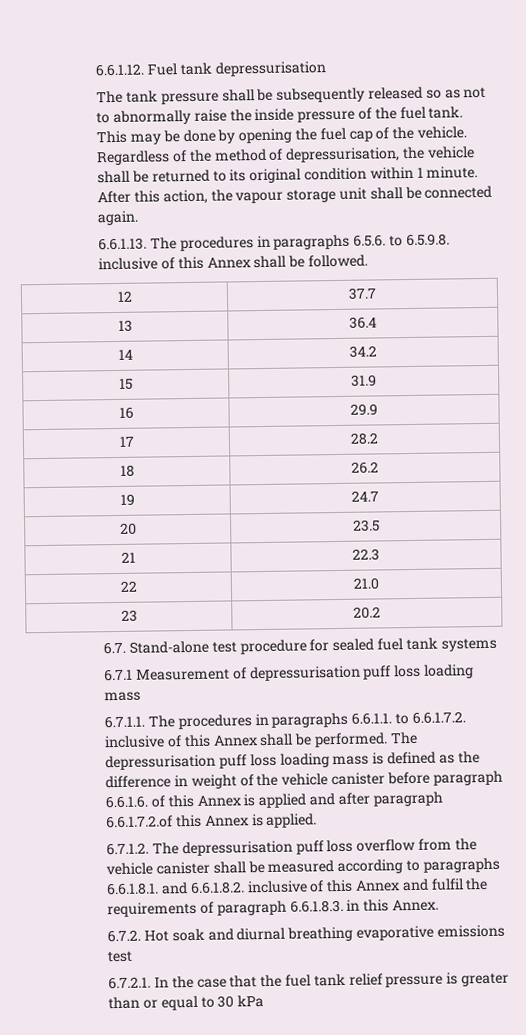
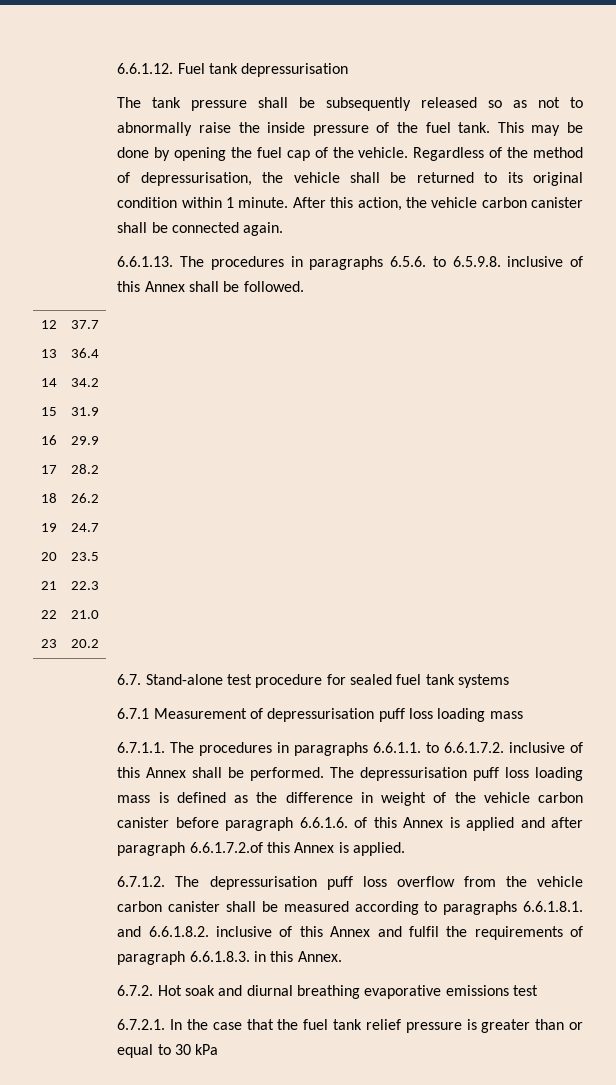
- After this action, the vapour storage unit shall be connected again.
+ After this action, the vehicle carbon canister shall be connected again.
- The depressurisation puff loss loading mass is defined as the difference in weight of the vehicle canister before paragraph 6.6.1.6. of this Annex is applied and after paragraph 6.6.1.7.2.of this Annex is applied.
+ The depressurisation puff loss loading mass is defined as the difference in weight of the vehicle carbon canister before paragraph 6.6.1.6. of this Annex is applied and after paragraph 6.6.1.7.2.of this Annex is applied.
- 6.7.1.2. The depressurisation puff loss overflow from the vehicle canister shall be measured according to paragraphs 6.6.1.8.1. and 6.6.1.8.2. inclusive of this Annex and fulfil the requirements of paragraph 6.6.1.8.3. in this Annex.
+ 6.7.1.2. The depressurisation puff loss overflow from the vehicle carbon canister shall be measured according to paragraphs 6.6.1.8.1. and 6.6.1.8.2. inclusive of this Annex and fulfil the requirements of paragraph 6.6.1.8.3. in this Annex.

